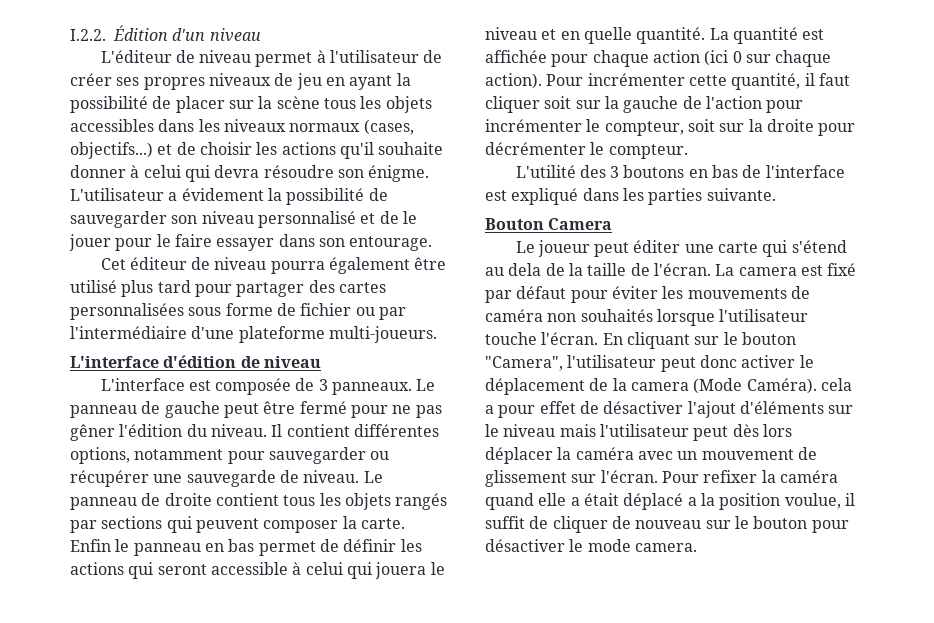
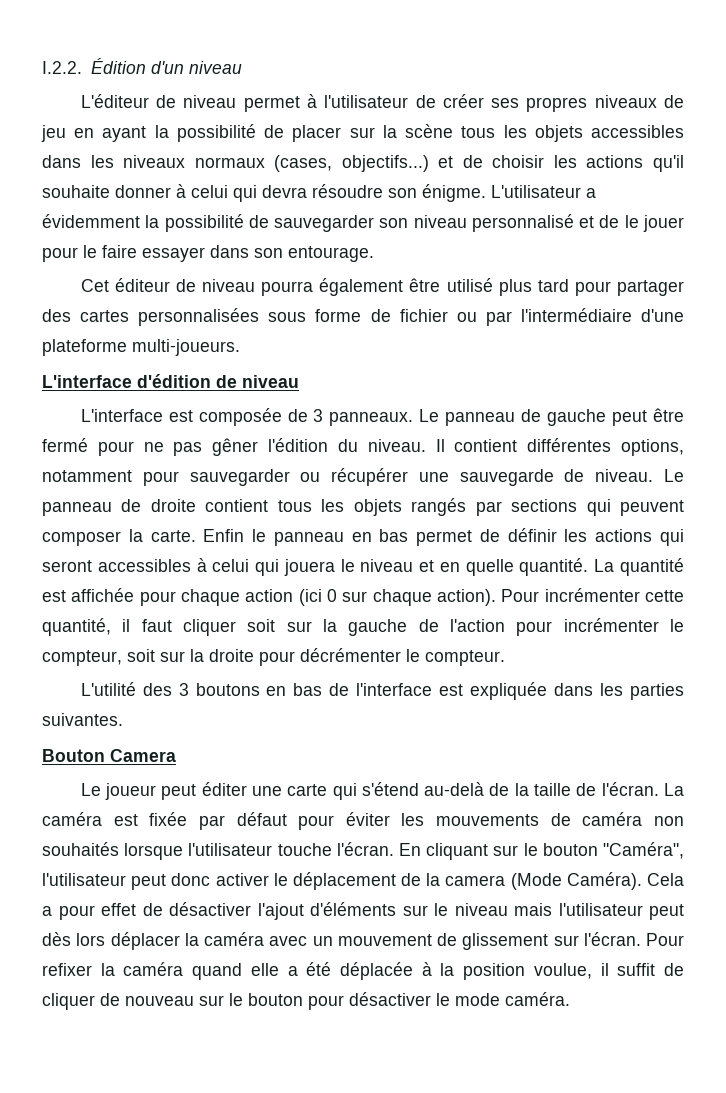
- L'utilisateur a évidement la possibilité de sauvegarder son niveau personnalisé et de le jouer pour le faire essayer dans son entourage.
+ L'utilisateur a évidemment la possibilité de sauvegarder son niveau personnalisé et de le jouer pour le faire essayer dans son entourage.
- Enfin le panneau en bas permet de définir les actions qui seront accessible à celui qui jouera le niveau et en quelle quantité.
+ Enfin le panneau en bas permet de définir les actions qui seront accessibles à celui qui jouera le niveau et en quelle quantité.
- L'utilité des 3 boutons en bas de l'interface est expliqué dans les parties suivante.
+ L'utilité des 3 boutons en bas de l'interface est expliquée dans les parties suivantes.
- Le joueur peut éditer une carte qui s'étend au dela de la taille de l'écran.
+ Le joueur peut éditer une carte qui s'étend au-delà de la taille de l'écran.
- La camera est fixé par défaut pour éviter les mouvements de caméra non souhaités lorsque l'utilisateur touche l'écran.
+ La caméra est fixée par défaut pour éviter les mouvements de caméra non souhaités lorsque l'utilisateur touche l'écran.
- En cliquant sur le bouton "Camera", l'utilisateur peut donc activer le déplacement de la camera (Mode Caméra). cela a pour effet de désactiver l'ajout d'éléments sur le niveau mais l'utilisateur peut dès lors déplacer la caméra avec un mouvement de glissement sur l'écran.
+ En cliquant sur le bouton "Caméra", l'utilisateur peut donc activer le déplacement de la camera (Mode Caméra). Cela a pour effet de désactiver l'ajout d'éléments sur le niveau mais l'utilisateur peut dès lors déplacer la caméra avec un mouvement de glissement sur l'écran.
- Pour refixer la caméra quand elle a était déplacé a la position voulue, il suffit de cliquer de nouveau sur le bouton pour désactiver le mode camera.
+ Pour refixer la caméra quand elle a été déplacée à la position voulue, il suffit de cliquer de nouveau sur le bouton pour désactiver le mode caméra.

